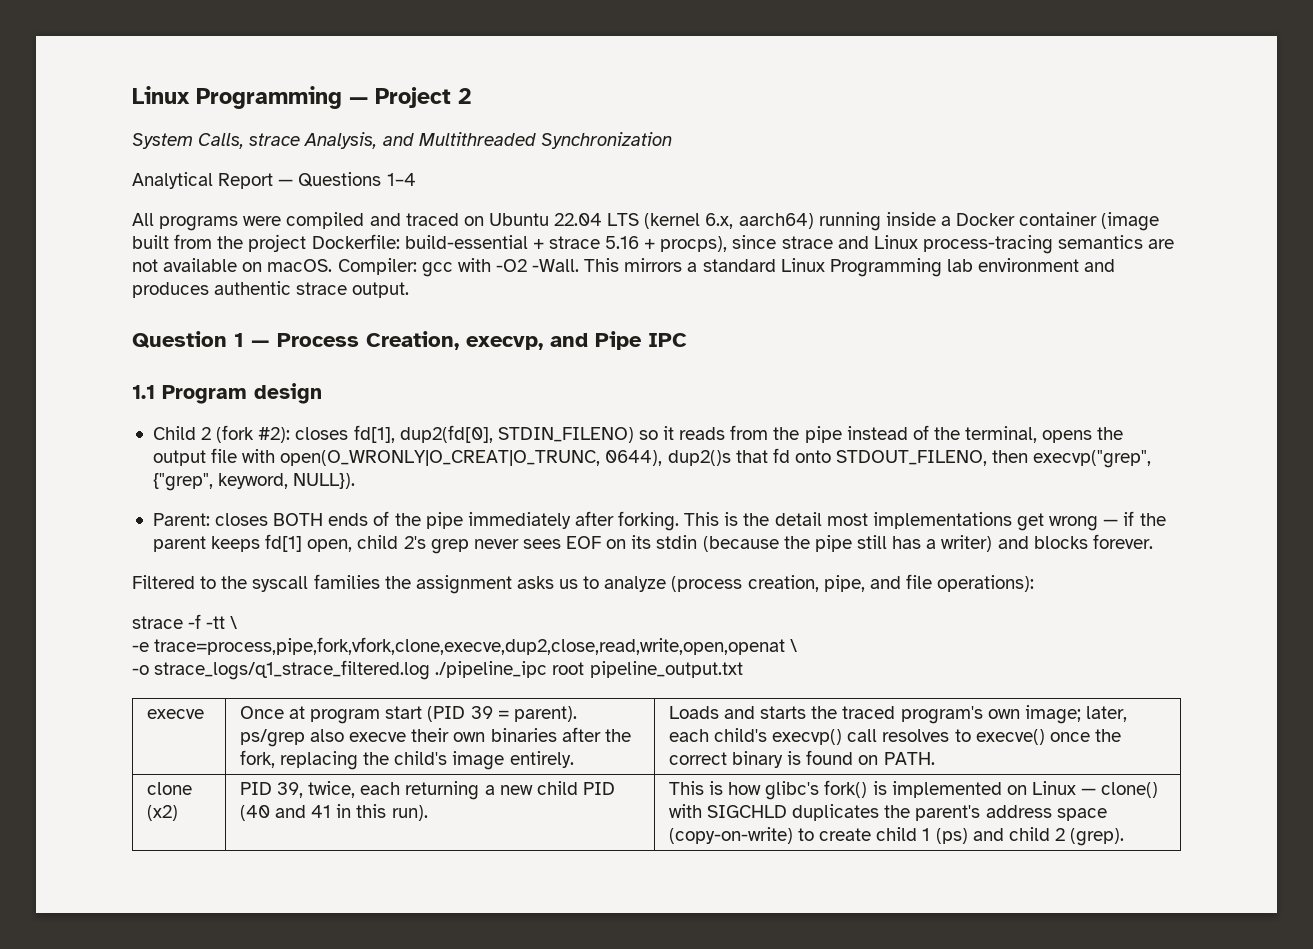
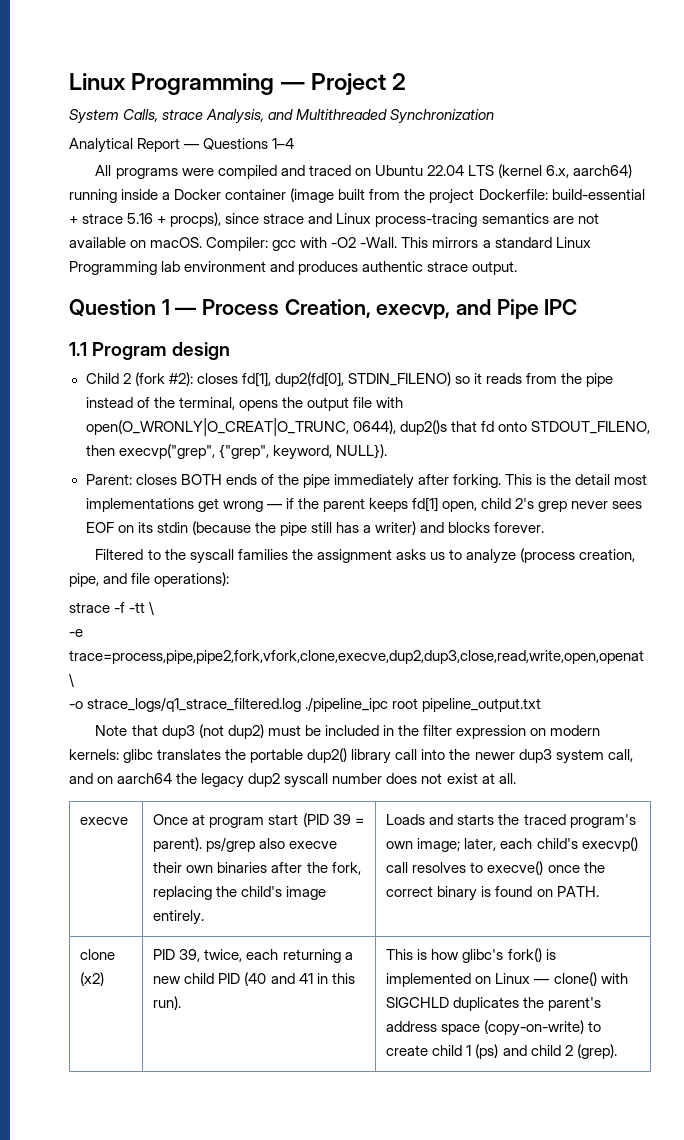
- -e trace=process,pipe,fork,vfork,clone,execve,dup2,close,read,write,open,openat \
+ -e trace=process,pipe,pipe2,fork,vfork,clone,execve,dup2,dup3,close,read,write,open,openat \
+ Note that dup3 (not dup2) must be included in the filter expression on modern kernels: glibc translates the portable dup2() library call into the newer dup3 system call, and on aarch64 the legacy dup2 syscall number does not exist at all.

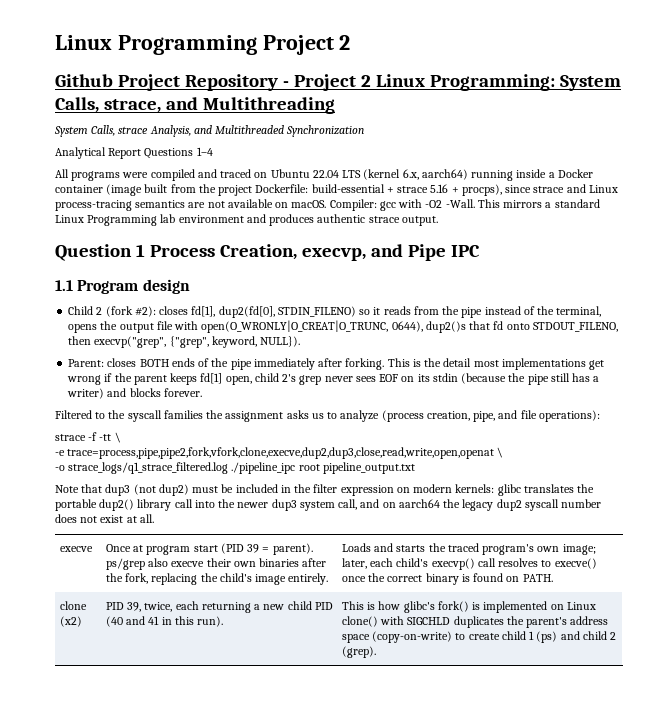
- Linux Programming — Project 2
+ Linux Programming Project 2
+ Github Project Repository - Project 2 Linux Programming: System Calls, strace, and Multithreading
- Analytical Report — Questions 1–4
+ Analytical Report Questions 1–4
- Question 1 — Process Creation, execvp, and Pipe IPC
+ Question 1 Process Creation, execvp, and Pipe IPC
- This is the detail most implementations get wrong — if the parent keeps fd[1] open, child 2's grep never sees EOF on its stdin (because the pipe still has a writer) and blocks forever.
+ This is the detail most implementations get wrong if the parent keeps fd[1] open, child 2's grep never sees EOF on its stdin (because the pipe still has a writer) and blocks forever.
- This is how glibc's fork() is implemented on Linux — clone() with SIGCHLD duplicates the parent's address space (copy-on-write) to create child 1 (ps) and child 2 (grep).
+ This is how glibc's fork() is implemented on Linux clone() with SIGCHLD duplicates the parent's address space (copy-on-write) to create child 1 (ps) and child 2 (grep).

